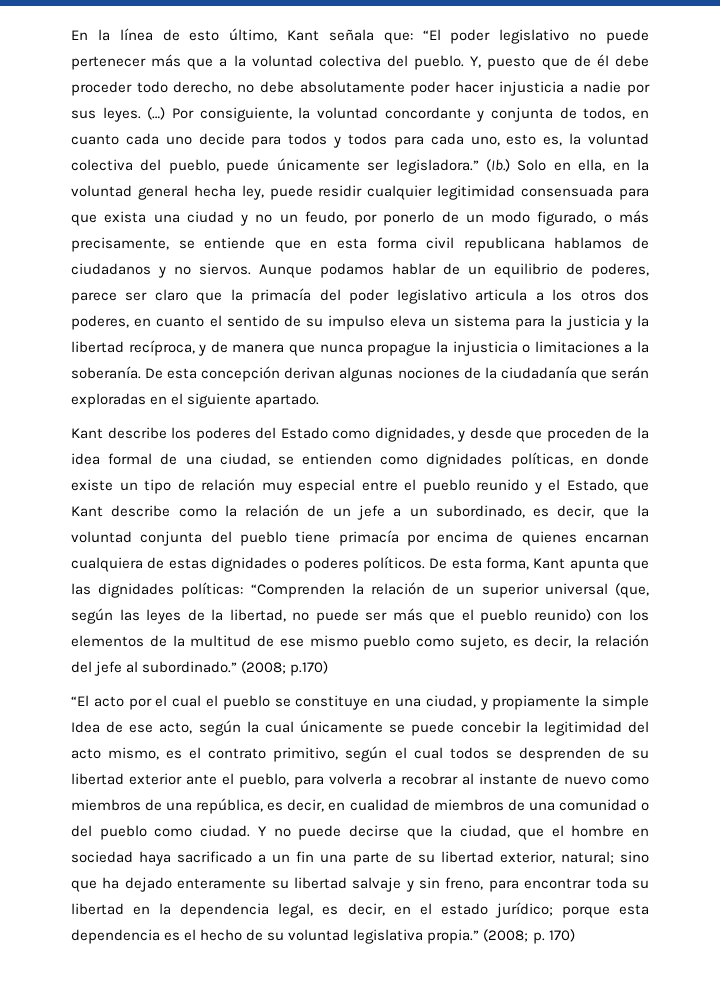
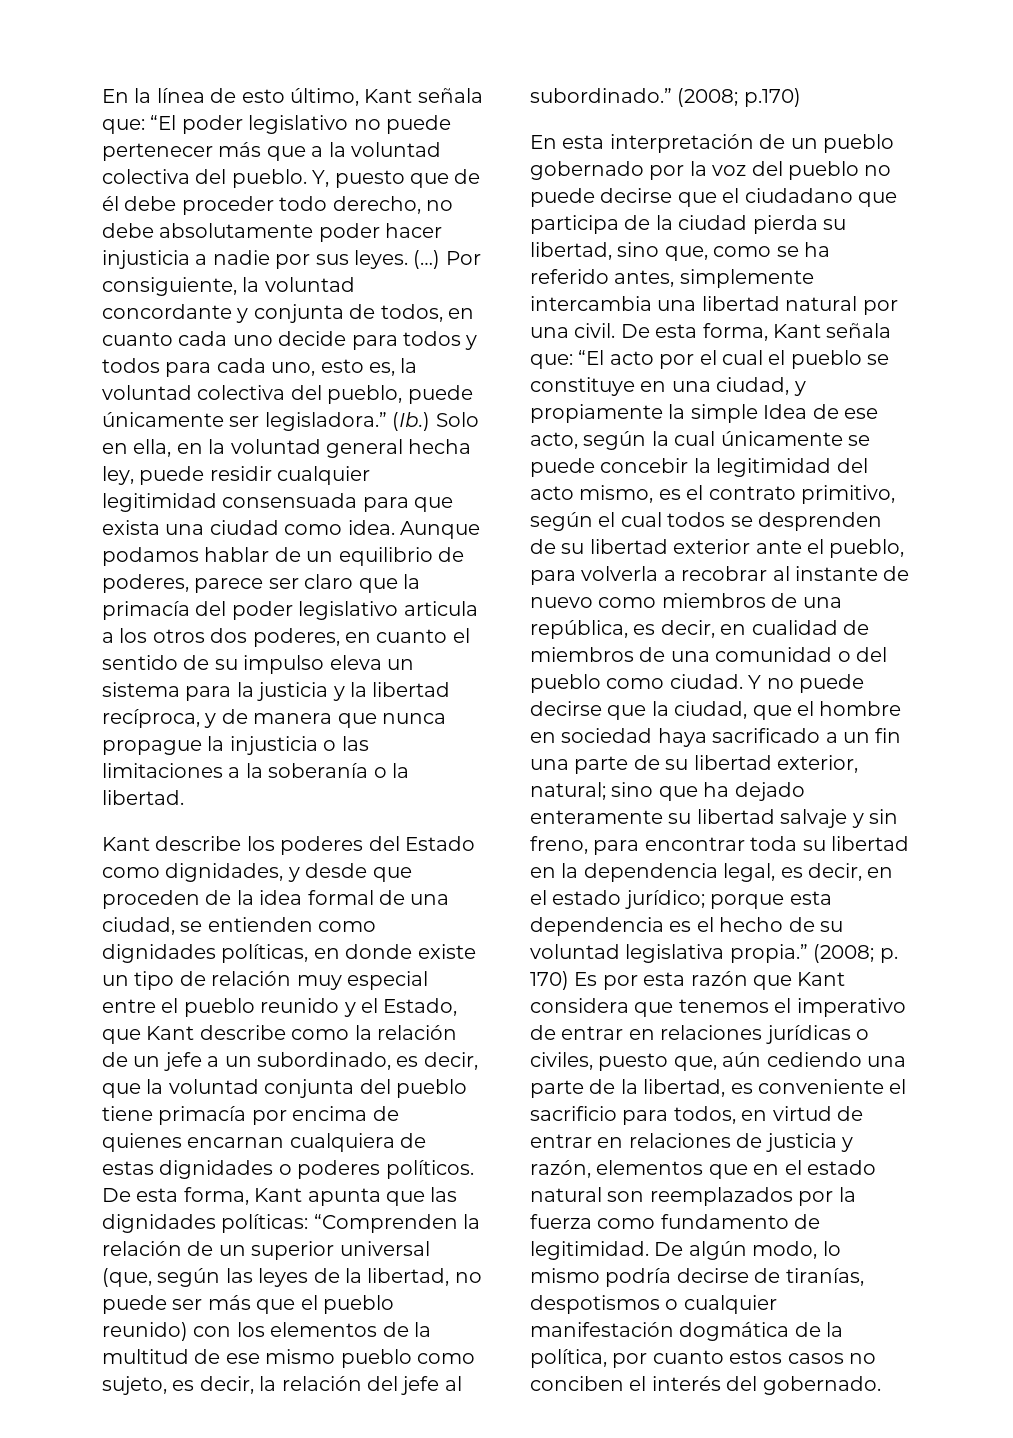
- (Ib.) Solo en ella, en la voluntad general hecha ley, puede residir cualquier legitimidad consensuada para que exista una ciudad y no un feudo, por ponerlo de un modo figurado, o más precisamente, se entiende que en esta forma civil republicana hablamos de ciudadanos y no siervos.
+ (Ib.) Solo en ella, en la voluntad general hecha ley, puede residir cualquier legitimidad consensuada para que exista una ciudad como idea.
- Aunque podamos hablar de un equilibrio de poderes, parece ser claro que la primacía del poder legislativo articula a los otros dos poderes, en cuanto el sentido de su impulso eleva un sistema para la justicia y la libertad recíproca, y de manera que nunca propague la injusticia o limitaciones a la soberanía. De esta concepción derivan algunas nociones de la ciudadanía que serán exploradas en el siguiente apartado.
+ Aunque podamos hablar de un equilibrio de poderes, parece ser claro que la primacía del poder legislativo articula a los otros dos poderes, en cuanto el sentido de su impulso eleva un sistema para la justicia y la libertad recíproca, y de manera que nunca propague la injusticia o las limitaciones a la soberanía o la libertad.
+ En esta interpretación de un pueblo gobernado por la voz del pueblo no puede decirse que el ciudadano que participa de la ciudad pierda su libertad, sino que, como se ha referido antes, simplemente intercambia una libertad natural por una civil. De esta forma, Kant señala que:
- (2008; p. 170)
+ (2008; p. 170) Es por esta razón que Kant considera que tenemos el imperativo de entrar en relaciones jurídicas o civiles, puesto que, aún cediendo una parte de la libertad, es conveniente el sacrificio para todos, en virtud de entrar en relaciones de justicia y razón, elementos que en el estado natural son reemplazados por la fuerza como fundamento de legitimidad. De algún modo, lo mismo podría decirse de tiranías, despotismos o cualquier manifestación dogmática de la política, por cuanto estos casos no conciben el interés del gobernado.

